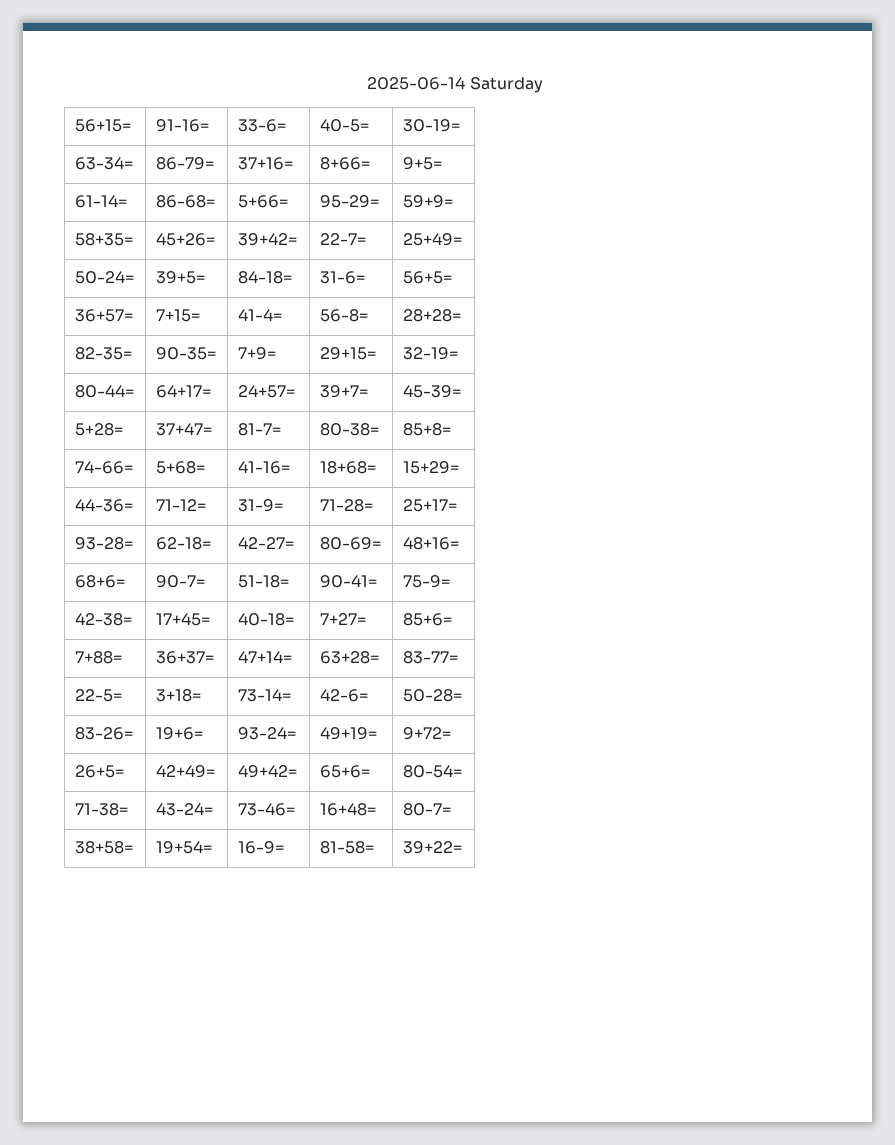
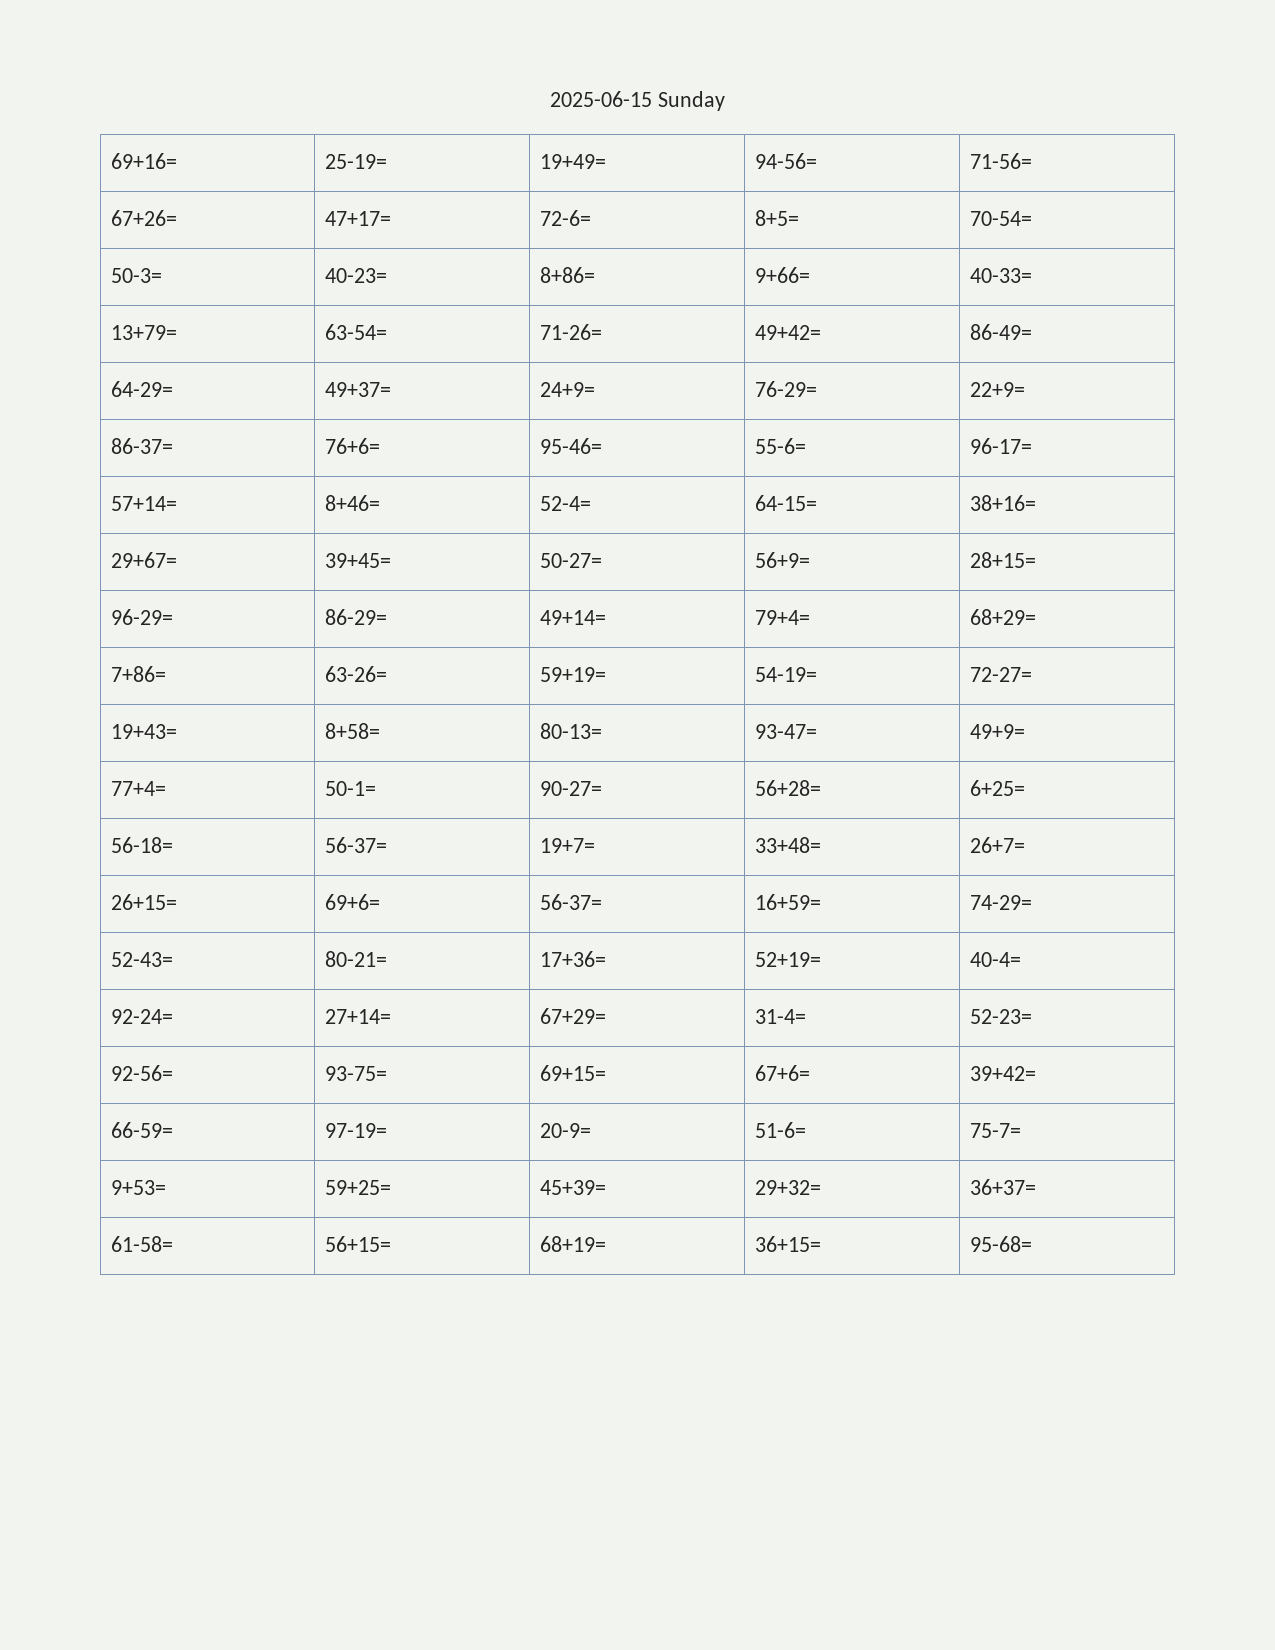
- 2025-06-14 Saturday
- 56+15= | 91-16= | 33-6= | 40-5= | 30-19=
- 63-34= | 86-79= | 37+16= | 8+66= | 9+5=
- 61-14= | 86-68= | 5+66= | 95-29= | 59+9=
- 58+35= | 45+26= | 39+42= | 22-7= | 25+49=
- 50-24= | 39+5= | 84-18= | 31-6= | 56+5=
- 36+57= | 7+15= | 41-4= | 56-8= | 28+28=
- 82-35= | 90-35= | 7+9= | 29+15= | 32-19=
- 80-44= | 64+17= | 24+57= | 39+7= | 45-39=
- 5+28= | 37+47= | 81-7= | 80-38= | 85+8=
- 74-66= | 5+68= | 41-16= | 18+68= | 15+29=
- 44-36= | 71-12= | 31-9= | 71-28= | 25+17=
- 93-28= | 62-18= | 42-27= | 80-69= | 48+16=
- 68+6= | 90-7= | 51-18= | 90-41= | 75-9=
- 42-38= | 17+45= | 40-18= | 7+27= | 85+6=
- 7+88= | 36+37= | 47+14= | 63+28= | 83-77=
- 22-5= | 3+18= | 73-14= | 42-6= | 50-28=
- 83-26= | 19+6= | 93-24= | 49+19= | 9+72=
- 26+5= | 42+49= | 49+42= | 65+6= | 80-54=
- 71-38= | 43-24= | 73-46= | 16+48= | 80-7=
- 38+58= | 19+54= | 16-9= | 81-58= | 39+22=
+ 2025-06-15 Sunday
+ 69+16= | 25-19= | 19+49= | 94-56= | 71-56=
+ 67+26= | 47+17= | 72-6= | 8+5= | 70-54=
+ 50-3= | 40-23= | 8+86= | 9+66= | 40-33=
+ 13+79= | 63-54= | 71-26= | 49+42= | 86-49=
+ 64-29= | 49+37= | 24+9= | 76-29= | 22+9=
+ 86-37= | 76+6= | 95-46= | 55-6= | 96-17=
+ 57+14= | 8+46= | 52-4= | 64-15= | 38+16=
+ 29+67= | 39+45= | 50-27= | 56+9= | 28+15=
+ 96-29= | 86-29= | 49+14= | 79+4= | 68+29=
+ 7+86= | 63-26= | 59+19= | 54-19= | 72-27=
+ 19+43= | 8+58= | 80-13= | 93-47= | 49+9=
+ 77+4= | 50-1= | 90-27= | 56+28= | 6+25=
+ 56-18= | 56-37= | 19+7= | 33+48= | 26+7=
+ 26+15= | 69+6= | 56-37= | 16+59= | 74-29=
+ 52-43= | 80-21= | 17+36= | 52+19= | 40-4=
+ 92-24= | 27+14= | 67+29= | 31-4= | 52-23=
+ 92-56= | 93-75= | 69+15= | 67+6= | 39+42=
+ 66-59= | 97-19= | 20-9= | 51-6= | 75-7=
+ 9+53= | 59+25= | 45+39= | 29+32= | 36+37=
+ 61-58= | 56+15= | 68+19= | 36+15= | 95-68=

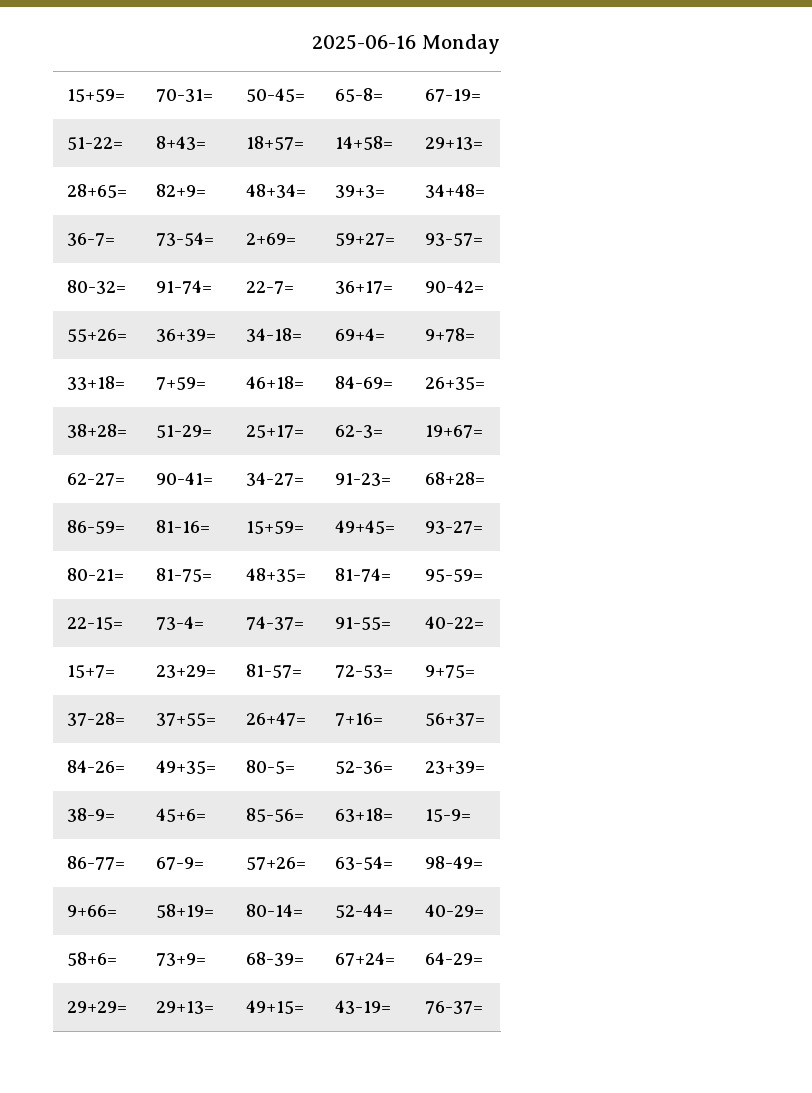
- 2025-06-15 Sunday
- 69+16= | 25-19= | 19+49= | 94-56= | 71-56=
- 67+26= | 47+17= | 72-6= | 8+5= | 70-54=
- 50-3= | 40-23= | 8+86= | 9+66= | 40-33=
- 13+79= | 63-54= | 71-26= | 49+42= | 86-49=
- 64-29= | 49+37= | 24+9= | 76-29= | 22+9=
- 86-37= | 76+6= | 95-46= | 55-6= | 96-17=
- 57+14= | 8+46= | 52-4= | 64-15= | 38+16=
- 29+67= | 39+45= | 50-27= | 56+9= | 28+15=
- 96-29= | 86-29= | 49+14= | 79+4= | 68+29=
- 7+86= | 63-26= | 59+19= | 54-19= | 72-27=
- 19+43= | 8+58= | 80-13= | 93-47= | 49+9=
- 77+4= | 50-1= | 90-27= | 56+28= | 6+25=
- 56-18= | 56-37= | 19+7= | 33+48= | 26+7=
- 26+15= | 69+6= | 56-37= | 16+59= | 74-29=
- 52-43= | 80-21= | 17+36= | 52+19= | 40-4=
- 92-24= | 27+14= | 67+29= | 31-4= | 52-23=
- 92-56= | 93-75= | 69+15= | 67+6= | 39+42=
- 66-59= | 97-19= | 20-9= | 51-6= | 75-7=
- 9+53= | 59+25= | 45+39= | 29+32= | 36+37=
- 61-58= | 56+15= | 68+19= | 36+15= | 95-68=
+ 2025-06-16 Monday
+ 15+59= | 70-31= | 50-45= | 65-8= | 67-19=
+ 51-22= | 8+43= | 18+57= | 14+58= | 29+13=
+ 28+65= | 82+9= | 48+34= | 39+3= | 34+48=
+ 36-7= | 73-54= | 2+69= | 59+27= | 93-57=
+ 80-32= | 91-74= | 22-7= | 36+17= | 90-42=
+ 55+26= | 36+39= | 34-18= | 69+4= | 9+78=
+ 33+18= | 7+59= | 46+18= | 84-69= | 26+35=
+ 38+28= | 51-29= | 25+17= | 62-3= | 19+67=
+ 62-27= | 90-41= | 34-27= | 91-23= | 68+28=
+ 86-59= | 81-16= | 15+59= | 49+45= | 93-27=
+ 80-21= | 81-75= | 48+35= | 81-74= | 95-59=
+ 22-15= | 73-4= | 74-37= | 91-55= | 40-22=
+ 15+7= | 23+29= | 81-57= | 72-53= | 9+75=
+ 37-28= | 37+55= | 26+47= | 7+16= | 56+37=
+ 84-26= | 49+35= | 80-5= | 52-36= | 23+39=
+ 38-9= | 45+6= | 85-56= | 63+18= | 15-9=
+ 86-77= | 67-9= | 57+26= | 63-54= | 98-49=
+ 9+66= | 58+19= | 80-14= | 52-44= | 40-29=
+ 58+6= | 73+9= | 68-39= | 67+24= | 64-29=
+ 29+29= | 29+13= | 49+15= | 43-19= | 76-37=

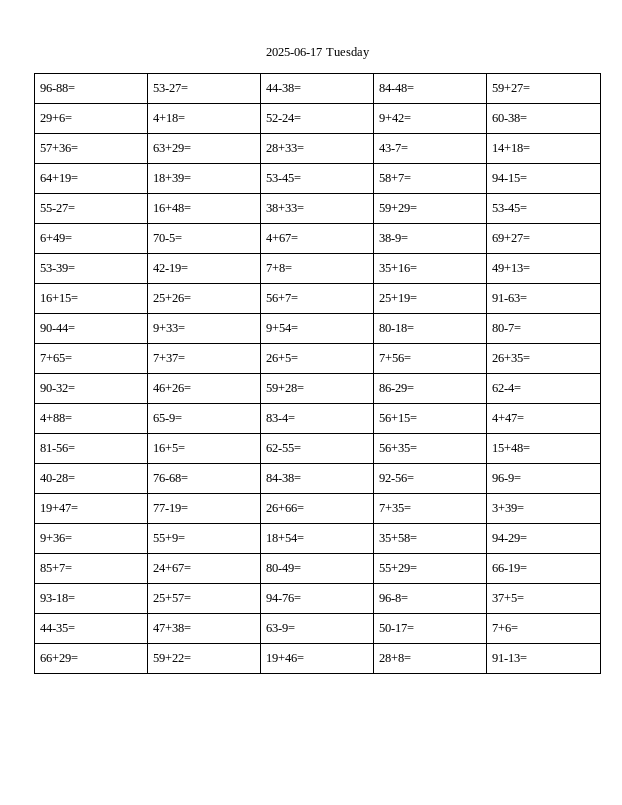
- 2025-06-16 Monday
- 15+59= | 70-31= | 50-45= | 65-8= | 67-19=
- 51-22= | 8+43= | 18+57= | 14+58= | 29+13=
- 28+65= | 82+9= | 48+34= | 39+3= | 34+48=
- 36-7= | 73-54= | 2+69= | 59+27= | 93-57=
- 80-32= | 91-74= | 22-7= | 36+17= | 90-42=
- 55+26= | 36+39= | 34-18= | 69+4= | 9+78=
- 33+18= | 7+59= | 46+18= | 84-69= | 26+35=
- 38+28= | 51-29= | 25+17= | 62-3= | 19+67=
- 62-27= | 90-41= | 34-27= | 91-23= | 68+28=
- 86-59= | 81-16= | 15+59= | 49+45= | 93-27=
- 80-21= | 81-75= | 48+35= | 81-74= | 95-59=
- 22-15= | 73-4= | 74-37= | 91-55= | 40-22=
- 15+7= | 23+29= | 81-57= | 72-53= | 9+75=
- 37-28= | 37+55= | 26+47= | 7+16= | 56+37=
- 84-26= | 49+35= | 80-5= | 52-36= | 23+39=
- 38-9= | 45+6= | 85-56= | 63+18= | 15-9=
- 86-77= | 67-9= | 57+26= | 63-54= | 98-49=
- 9+66= | 58+19= | 80-14= | 52-44= | 40-29=
- 58+6= | 73+9= | 68-39= | 67+24= | 64-29=
- 29+29= | 29+13= | 49+15= | 43-19= | 76-37=
+ 2025-06-17 Tuesday
+ 96-88= | 53-27= | 44-38= | 84-48= | 59+27=
+ 29+6= | 4+18= | 52-24= | 9+42= | 60-38=
+ 57+36= | 63+29= | 28+33= | 43-7= | 14+18=
+ 64+19= | 18+39= | 53-45= | 58+7= | 94-15=
+ 55-27= | 16+48= | 38+33= | 59+29= | 53-45=
+ 6+49= | 70-5= | 4+67= | 38-9= | 69+27=
+ 53-39= | 42-19= | 7+8= | 35+16= | 49+13=
+ 16+15= | 25+26= | 56+7= | 25+19= | 91-63=
+ 90-44= | 9+33= | 9+54= | 80-18= | 80-7=
+ 7+65= | 7+37= | 26+5= | 7+56= | 26+35=
+ 90-32= | 46+26= | 59+28= | 86-29= | 62-4=
+ 4+88= | 65-9= | 83-4= | 56+15= | 4+47=
+ 81-56= | 16+5= | 62-55= | 56+35= | 15+48=
+ 40-28= | 76-68= | 84-38= | 92-56= | 96-9=
+ 19+47= | 77-19= | 26+66= | 7+35= | 3+39=
+ 9+36= | 55+9= | 18+54= | 35+58= | 94-29=
+ 85+7= | 24+67= | 80-49= | 55+29= | 66-19=
+ 93-18= | 25+57= | 94-76= | 96-8= | 37+5=
+ 44-35= | 47+38= | 63-9= | 50-17= | 7+6=
+ 66+29= | 59+22= | 19+46= | 28+8= | 91-13=

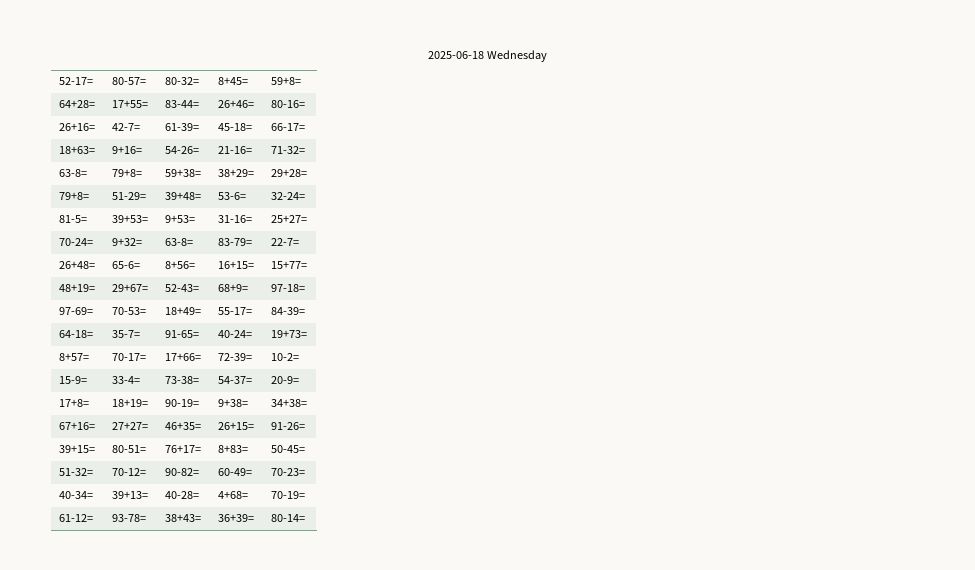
- 2025-06-17 Tuesday
- 96-88= | 53-27= | 44-38= | 84-48= | 59+27=
- 29+6= | 4+18= | 52-24= | 9+42= | 60-38=
- 57+36= | 63+29= | 28+33= | 43-7= | 14+18=
- 64+19= | 18+39= | 53-45= | 58+7= | 94-15=
- 55-27= | 16+48= | 38+33= | 59+29= | 53-45=
- 6+49= | 70-5= | 4+67= | 38-9= | 69+27=
- 53-39= | 42-19= | 7+8= | 35+16= | 49+13=
- 16+15= | 25+26= | 56+7= | 25+19= | 91-63=
- 90-44= | 9+33= | 9+54= | 80-18= | 80-7=
- 7+65= | 7+37= | 26+5= | 7+56= | 26+35=
- 90-32= | 46+26= | 59+28= | 86-29= | 62-4=
- 4+88= | 65-9= | 83-4= | 56+15= | 4+47=
- 81-56= | 16+5= | 62-55= | 56+35= | 15+48=
- 40-28= | 76-68= | 84-38= | 92-56= | 96-9=
- 19+47= | 77-19= | 26+66= | 7+35= | 3+39=
- 9+36= | 55+9= | 18+54= | 35+58= | 94-29=
- 85+7= | 24+67= | 80-49= | 55+29= | 66-19=
- 93-18= | 25+57= | 94-76= | 96-8= | 37+5=
- 44-35= | 47+38= | 63-9= | 50-17= | 7+6=
- 66+29= | 59+22= | 19+46= | 28+8= | 91-13=
+ 2025-06-18 Wednesday
+ 52-17= | 80-57= | 80-32= | 8+45= | 59+8=
+ 64+28= | 17+55= | 83-44= | 26+46= | 80-16=
+ 26+16= | 42-7= | 61-39= | 45-18= | 66-17=
+ 18+63= | 9+16= | 54-26= | 21-16= | 71-32=
+ 63-8= | 79+8= | 59+38= | 38+29= | 29+28=
+ 79+8= | 51-29= | 39+48= | 53-6= | 32-24=
+ 81-5= | 39+53= | 9+53= | 31-16= | 25+27=
+ 70-24= | 9+32= | 63-8= | 83-79= | 22-7=
+ 26+48= | 65-6= | 8+56= | 16+15= | 15+77=
+ 48+19= | 29+67= | 52-43= | 68+9= | 97-18=
+ 97-69= | 70-53= | 18+49= | 55-17= | 84-39=
+ 64-18= | 35-7= | 91-65= | 40-24= | 19+73=
+ 8+57= | 70-17= | 17+66= | 72-39= | 10-2=
+ 15-9= | 33-4= | 73-38= | 54-37= | 20-9=
+ 17+8= | 18+19= | 90-19= | 9+38= | 34+38=
+ 67+16= | 27+27= | 46+35= | 26+15= | 91-26=
+ 39+15= | 80-51= | 76+17= | 8+83= | 50-45=
+ 51-32= | 70-12= | 90-82= | 60-49= | 70-23=
+ 40-34= | 39+13= | 40-28= | 4+68= | 70-19=
+ 61-12= | 93-78= | 38+43= | 36+39= | 80-14=

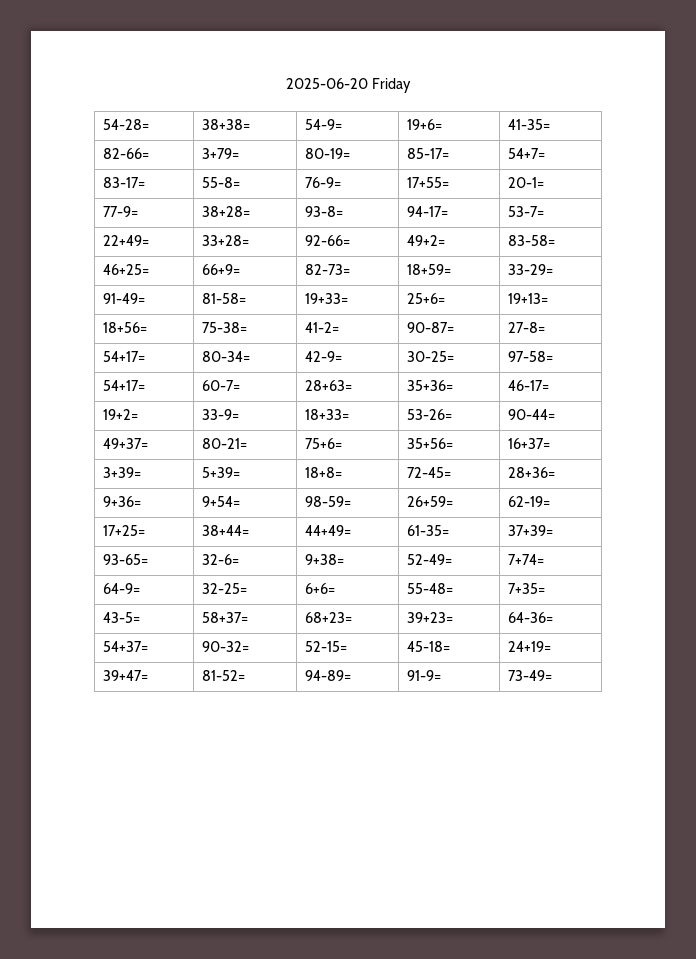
- 2025-06-18 Wednesday
- 52-17= | 80-57= | 80-32= | 8+45= | 59+8=
- 64+28= | 17+55= | 83-44= | 26+46= | 80-16=
- 26+16= | 42-7= | 61-39= | 45-18= | 66-17=
- 18+63= | 9+16= | 54-26= | 21-16= | 71-32=
- 63-8= | 79+8= | 59+38= | 38+29= | 29+28=
- 79+8= | 51-29= | 39+48= | 53-6= | 32-24=
- 81-5= | 39+53= | 9+53= | 31-16= | 25+27=
- 70-24= | 9+32= | 63-8= | 83-79= | 22-7=
- 26+48= | 65-6= | 8+56= | 16+15= | 15+77=
- 48+19= | 29+67= | 52-43= | 68+9= | 97-18=
- 97-69= | 70-53= | 18+49= | 55-17= | 84-39=
- 64-18= | 35-7= | 91-65= | 40-24= | 19+73=
- 8+57= | 70-17= | 17+66= | 72-39= | 10-2=
- 15-9= | 33-4= | 73-38= | 54-37= | 20-9=
- 17+8= | 18+19= | 90-19= | 9+38= | 34+38=
- 67+16= | 27+27= | 46+35= | 26+15= | 91-26=
- 39+15= | 80-51= | 76+17= | 8+83= | 50-45=
- 51-32= | 70-12= | 90-82= | 60-49= | 70-23=
- 40-34= | 39+13= | 40-28= | 4+68= | 70-19=
- 61-12= | 93-78= | 38+43= | 36+39= | 80-14=
+ 2025-06-20 Friday
+ 54-28= | 38+38= | 54-9= | 19+6= | 41-35=
+ 82-66= | 3+79= | 80-19= | 85-17= | 54+7=
+ 83-17= | 55-8= | 76-9= | 17+55= | 20-1=
+ 77-9= | 38+28= | 93-8= | 94-17= | 53-7=
+ 22+49= | 33+28= | 92-66= | 49+2= | 83-58=
+ 46+25= | 66+9= | 82-73= | 18+59= | 33-29=
+ 91-49= | 81-58= | 19+33= | 25+6= | 19+13=
+ 18+56= | 75-38= | 41-2= | 90-87= | 27-8=
+ 54+17= | 80-34= | 42-9= | 30-25= | 97-58=
+ 54+17= | 60-7= | 28+63= | 35+36= | 46-17=
+ 19+2= | 33-9= | 18+33= | 53-26= | 90-44=
+ 49+37= | 80-21= | 75+6= | 35+56= | 16+37=
+ 3+39= | 5+39= | 18+8= | 72-45= | 28+36=
+ 9+36= | 9+54= | 98-59= | 26+59= | 62-19=
+ 17+25= | 38+44= | 44+49= | 61-35= | 37+39=
+ 93-65= | 32-6= | 9+38= | 52-49= | 7+74=
+ 64-9= | 32-25= | 6+6= | 55-48= | 7+35=
+ 43-5= | 58+37= | 68+23= | 39+23= | 64-36=
+ 54+37= | 90-32= | 52-15= | 45-18= | 24+19=
+ 39+47= | 81-52= | 94-89= | 91-9= | 73-49=

